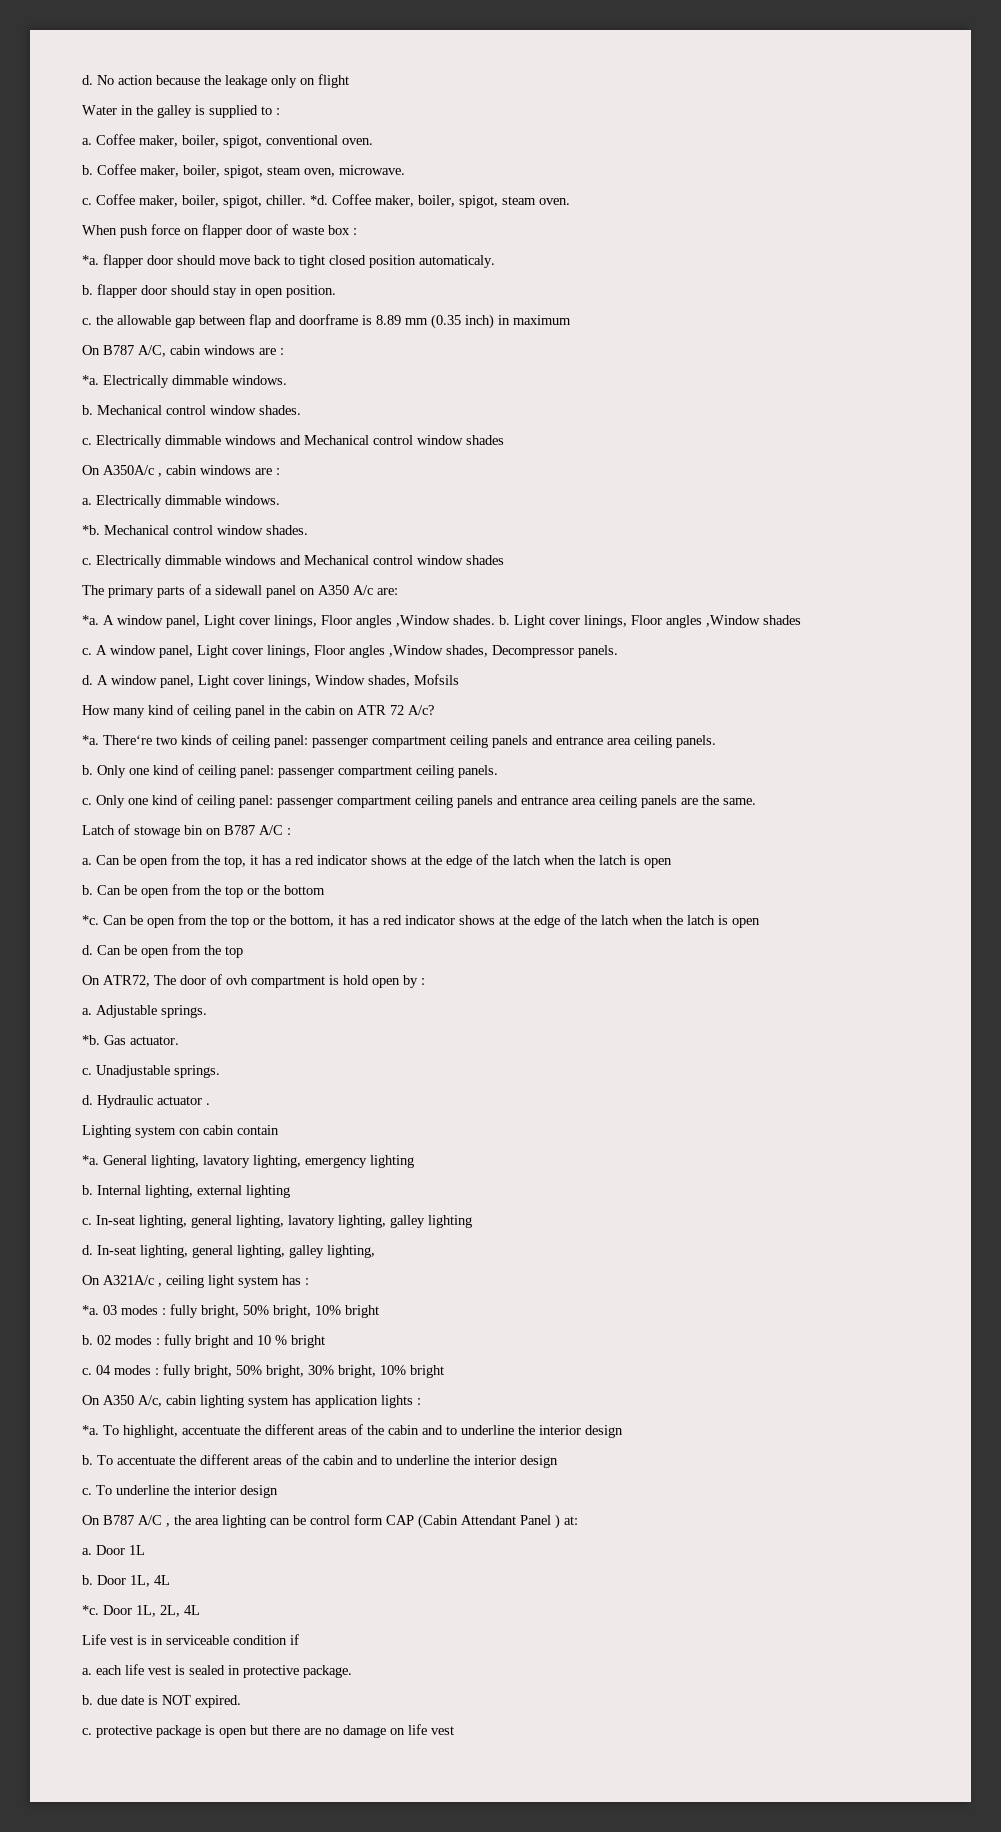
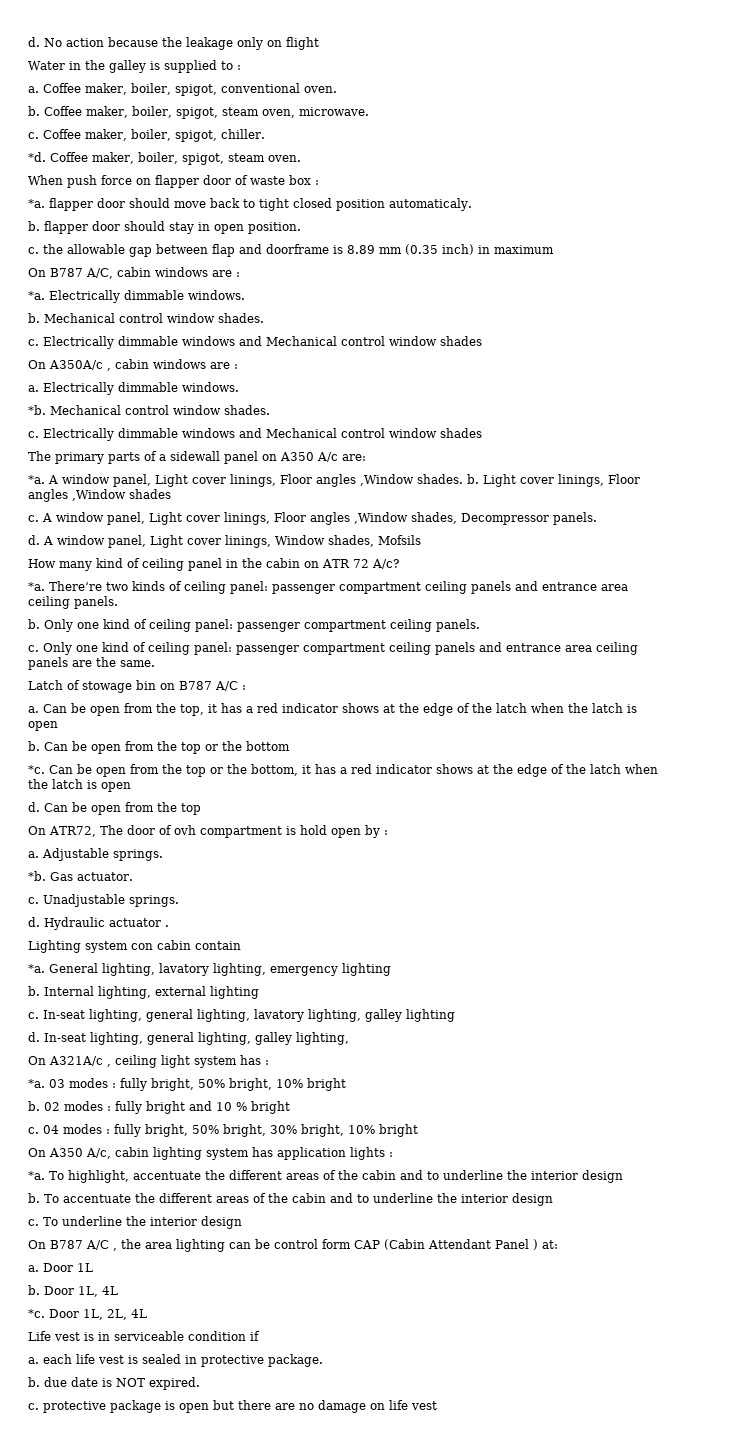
- Coffee maker, boiler, spigot, chiller. *d.
+ Coffee maker, boiler, spigot, chiller.
+ *d.

